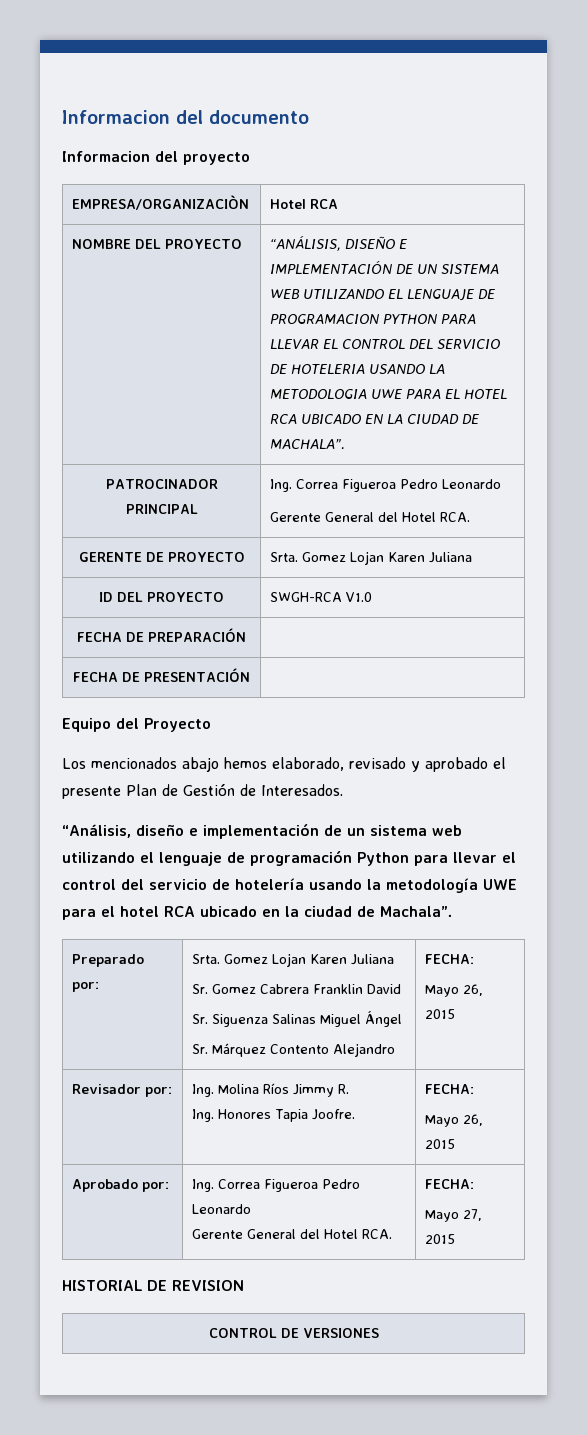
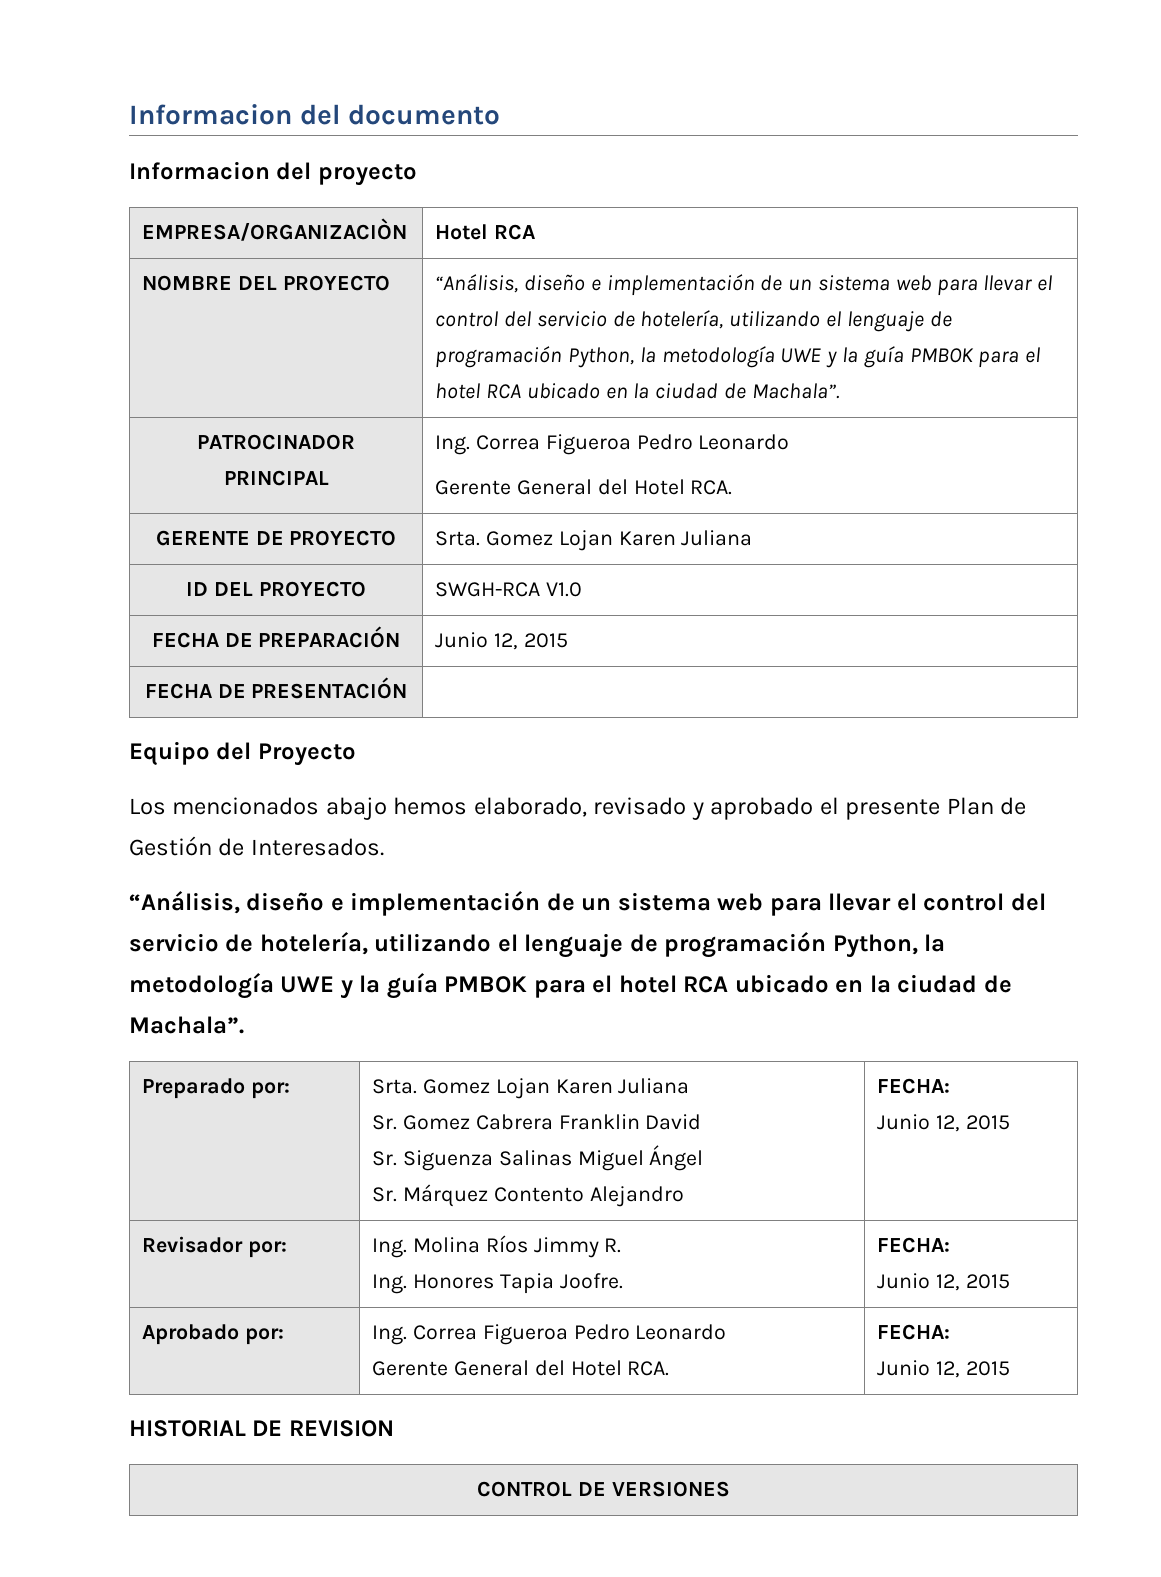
- NOMBRE DEL PROYECTO | “ANÁLISIS, DISEÑO E IMPLEMENTACIÓN DE UN SISTEMA WEB UTILIZANDO EL LENGUAJE DE PROGRAMACION PYTHON PARA LLEVAR EL CONTROL DEL SERVICIO DE HOTELERIA USANDO LA METODOLOGIA UWE PARA EL HOTEL RCA UBICADO EN LA CIUDAD DE MACHALA”.
+ NOMBRE DEL PROYECTO | “Análisis, diseño e implementación de un sistema web para llevar el control del servicio de hotelería, utilizando el lenguaje de programación Python, la metodología UWE y la guía PMBOK para el hotel RCA ubicado en la ciudad de Machala”.
- FECHA DE PREPARACIÓN |
+ FECHA DE PREPARACIÓN | Junio 12, 2015
  Los mencionados abajo hemos elaborado, revisado y aprobado el presente Plan de Gestión de Interesados.
- “Análisis, diseño e implementación de un sistema web utilizando el lenguaje de programación Python para llevar el control del servicio de hotelería usando la metodología UWE para el hotel RCA ubicado en la ciudad de Machala”.
+ “Análisis, diseño e implementación de un sistema web para llevar el control del servicio de hotelería, utilizando el lenguaje de programación Python, la metodología UWE y la guía PMBOK para el hotel RCA ubicado en la ciudad de Machala”.
  Preparado por: | Srta. Gomez Lojan Karen Juliana
  Sr. Gomez Cabrera Franklin David
  Sr. Siguenza Salinas Miguel Ángel
  Sr. Márquez Contento Alejandro | FECHA:
- Mayo 26, 2015
+ Junio 12, 2015
  Revisador por: | Ing. Molina Ríos Jimmy R.
  Ing. Honores Tapia Joofre. | FECHA:
- Mayo 26, 2015
+ Junio 12, 2015
  Aprobado por: | Ing. Correa Figueroa Pedro Leonardo
  Gerente General del Hotel RCA. | FECHA:
- Mayo 27, 2015
+ Junio 12, 2015

